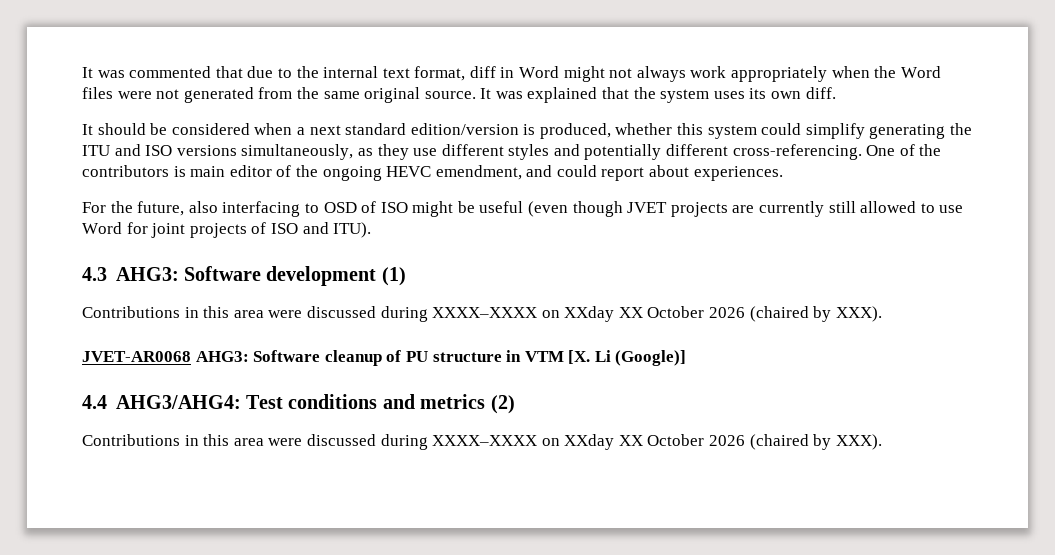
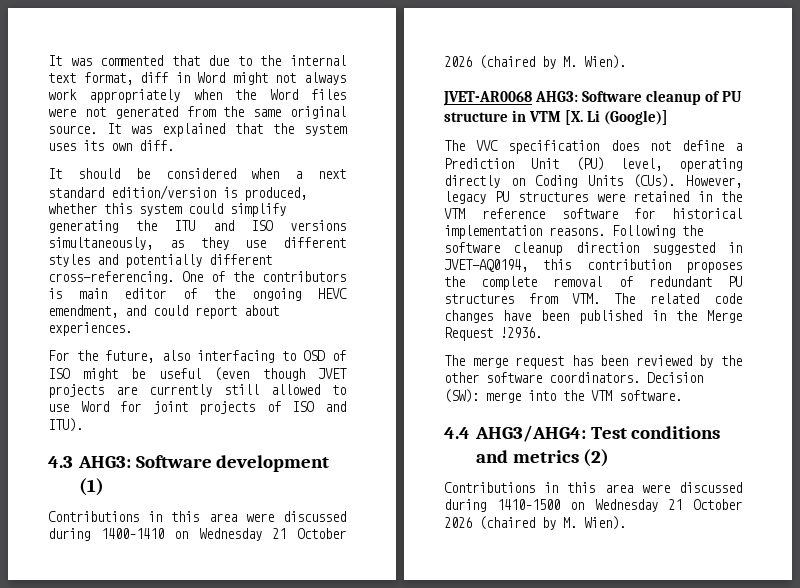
  4.3 AHG3: Software development (1)
- Contributions in this area were discussed during XXXX–XXXX on XXday XX October 2026 (chaired by XXX).
+ Contributions in this area were discussed during 1400–1410 on Wednesday 21 October 2026 (chaired by M. Wien).
+ The VVC specification does not define a Prediction Unit (PU) level, operating directly on Coding Units (CUs). However, legacy PU structures were retained in the VTM reference software for historical implementation reasons. Following the software cleanup direction suggested in JVET-AQ0194, this contribution proposes the complete removal of redundant PU structures from VTM. The related code changes have been published in the Merge Request !2936.
+ The merge request has been reviewed by the other software coordinators. Decision (SW): merge into the VTM software.
  4.4 AHG3/AHG4: Test conditions and metrics (2)
- Contributions in this area were discussed during XXXX–XXXX on XXday XX October 2026 (chaired by XXX).
+ Contributions in this area were discussed during 1410–1500 on Wednesday 21 October 2026 (chaired by M. Wien).

